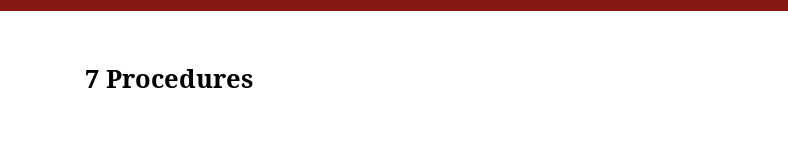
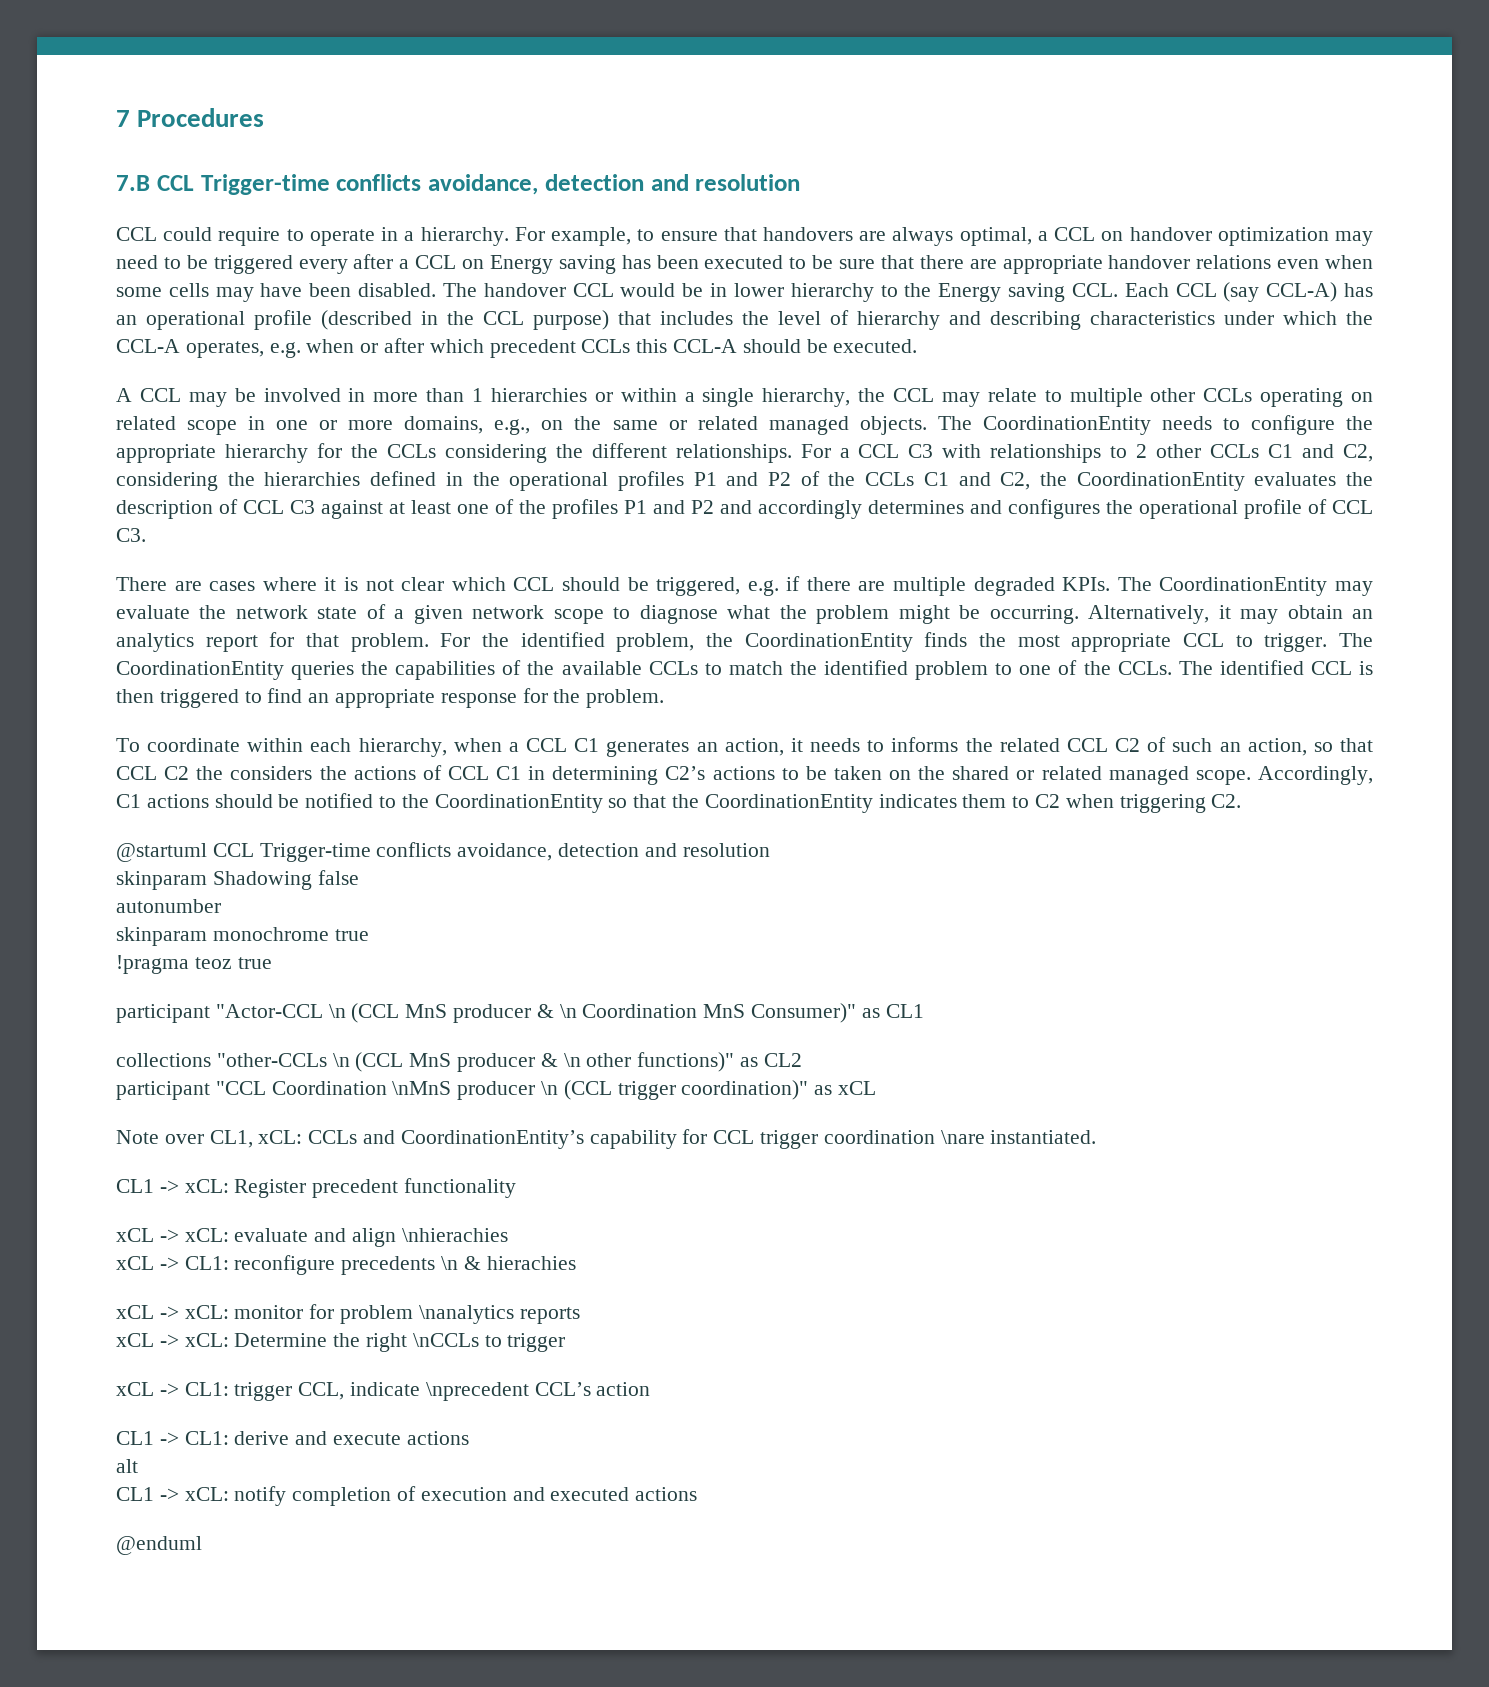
+ 7.B CCL Trigger-time conflicts avoidance, detection and resolution
+ CCL could require to operate in a hierarchy. For example, to ensure that handovers are always optimal, a CCL on handover optimization may need to be triggered every after a CCL on Energy saving has been executed to be sure that there are appropriate handover relations even when some cells may have been disabled. The handover CCL would be in lower hierarchy to the Energy saving CCL. Each CCL (say CCL-A) has an operational profile (described in the CCL purpose) that includes the level of hierarchy and describing characteristics under which the CCL-A operates, e.g. when or after which precedent CCLs this CCL-A should be executed.
+ A CCL may be involved in more than 1 hierarchies or within a single hierarchy, the CCL may relate to multiple other CCLs operating on related scope in one or more domains, e.g., on the same or related managed objects. The CoordinationEntity needs to configure the appropriate hierarchy for the CCLs considering the different relationships. For a CCL C3 with relationships to 2 other CCLs C1 and C2, considering the hierarchies defined in the operational profiles P1 and P2 of the CCLs C1 and C2, the CoordinationEntity evaluates the description of CCL C3 against at least one of the profiles P1 and P2 and accordingly determines and configures the operational profile of CCL C3.
+ There are cases where it is not clear which CCL should be triggered, e.g. if there are multiple degraded KPIs. The CoordinationEntity may evaluate the network state of a given network scope to diagnose what the problem might be occurring. Alternatively, it may obtain an analytics report for that problem. For the identified problem, the CoordinationEntity finds the most appropriate CCL to trigger. The CoordinationEntity queries the capabilities of the available CCLs to match the identified problem to one of the CCLs. The identified CCL is then triggered to find an appropriate response for the problem.
+ To coordinate within each hierarchy, when a CCL C1 generates an action, it needs to informs the related CCL C2 of such an action, so that CCL C2 the considers the actions of CCL C1 in determining C2’s actions to be taken on the shared or related managed scope. Accordingly, C1 actions should be notified to the CoordinationEntity so that the CoordinationEntity indicates them to C2 when triggering C2.
+ @startuml CCL Trigger-time conflicts avoidance, detection and resolution
+ skinparam Shadowing false
+ autonumber
+ skinparam monochrome true
+ !pragma teoz true
+ participant "Actor-CCL \n (CCL MnS producer & \n Coordination MnS Consumer)" as CL1
+ collections "other-CCLs \n (CCL MnS producer & \n other functions)" as CL2
+ participant "CCL Coordination \nMnS producer \n (CCL trigger coordination)" as xCL
+ Note over CL1, xCL: CCLs and CoordinationEntity’s capability for CCL trigger coordination \nare instantiated.
+ CL1 -> xCL: Register precedent functionality
+ xCL -> xCL: evaluate and align \nhierachies
+ xCL -> CL1: reconfigure precedents \n & hierachies
+ xCL -> xCL: monitor for problem \nanalytics reports
+ xCL -> xCL: Determine the right \nCCLs to trigger
+ xCL -> CL1: trigger CCL, indicate \nprecedent CCL’s action
+ CL1 -> CL1: derive and execute actions
+ alt
+ CL1 -> xCL: notify completion of execution and executed actions
+ @enduml

